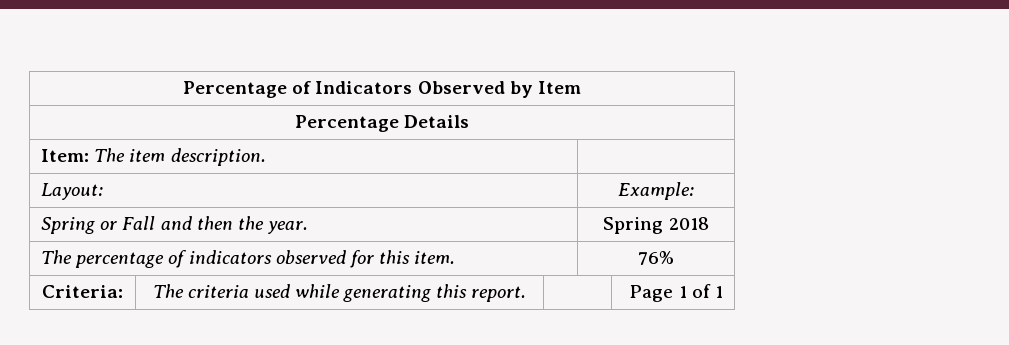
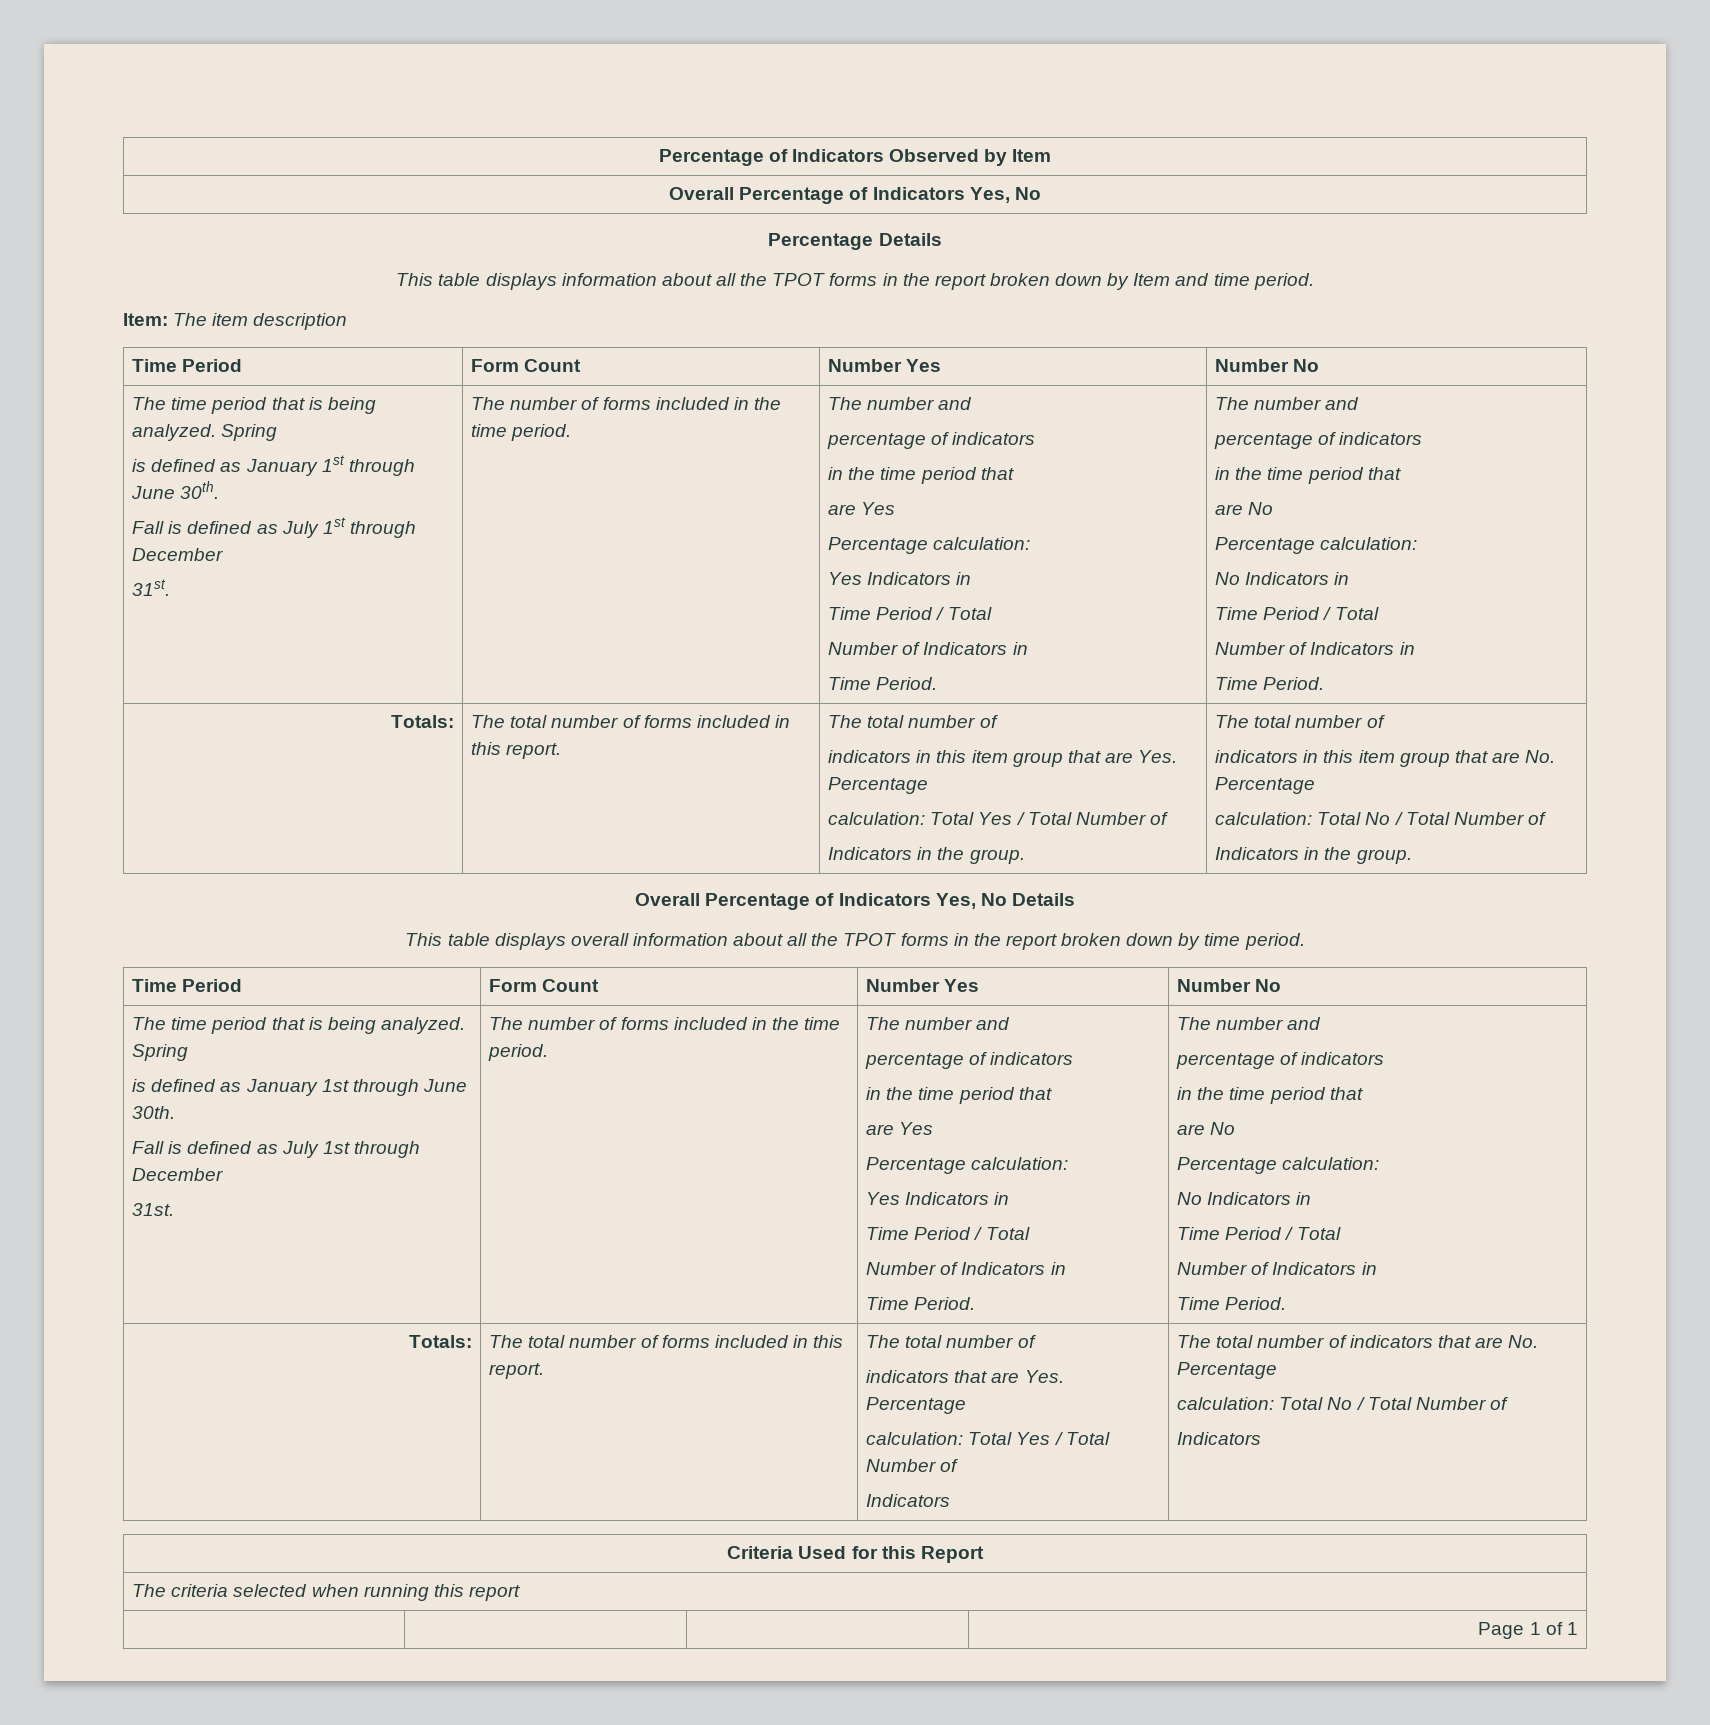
  Percentage of Indicators Observed by Item
+ Overall Percentage of Indicators Yes, No
  Percentage Details
- Item: The item description. |
- Layout: | Example:
- Spring or Fall and then the year. | Spring 2018
- The percentage of indicators observed for this item. | 76%
- Criteria: | The criteria used while generating this report. | | Page 1 of 1
+ This table displays information about all the TPOT forms in the report broken down by Item and time period.
+ Item: The item description
+ Time Period | Form Count | Number Yes | Number No
+ The time period that is being analyzed. Spring
+ is defined as January 1st through June 30th.
+ Fall is defined as July 1st through December
+ 31st. | The number of forms included in the time period. | The number and
+ percentage of indicators
+ in the time period that
+ are Yes
+ Percentage calculation:
+ Yes Indicators in
+ Time Period / Total
+ Number of Indicators in
+ Time Period. | The number and
+ percentage of indicators
+ in the time period that
+ are No
+ Percentage calculation:
+ No Indicators in
+ Time Period / Total
+ Number of Indicators in
+ Time Period.
+ Totals: | The total number of forms included in this report. | The total number of
+ indicators in this item group that are Yes. Percentage
+ calculation: Total Yes / Total Number of
+ Indicators in the group. | The total number of
+ indicators in this item group that are No. Percentage
+ calculation: Total No / Total Number of
+ Indicators in the group.
+ Overall Percentage of Indicators Yes, No Details
+ This table displays overall information about all the TPOT forms in the report broken down by time period.
+ Time Period | Form Count | Number Yes | Number No
+ The time period that is being analyzed. Spring
+ is defined as January 1st through June 30th.
+ Fall is defined as July 1st through December
+ 31st. | The number of forms included in the time period. | The number and
+ percentage of indicators
+ in the time period that
+ are Yes
+ Percentage calculation:
+ Yes Indicators in
+ Time Period / Total
+ Number of Indicators in
+ Time Period. | The number and
+ percentage of indicators
+ in the time period that
+ are No
+ Percentage calculation:
+ No Indicators in
+ Time Period / Total
+ Number of Indicators in
+ Time Period.
+ Totals: | The total number of forms included in this report. | The total number of
+ indicators that are Yes. Percentage
+ calculation: Total Yes / Total Number of
+ Indicators | The total number of indicators that are No. Percentage
+ calculation: Total No / Total Number of
+ Indicators
+ Criteria Used for this Report
+ The criteria selected when running this report
+ | | | Page 1 of 1

